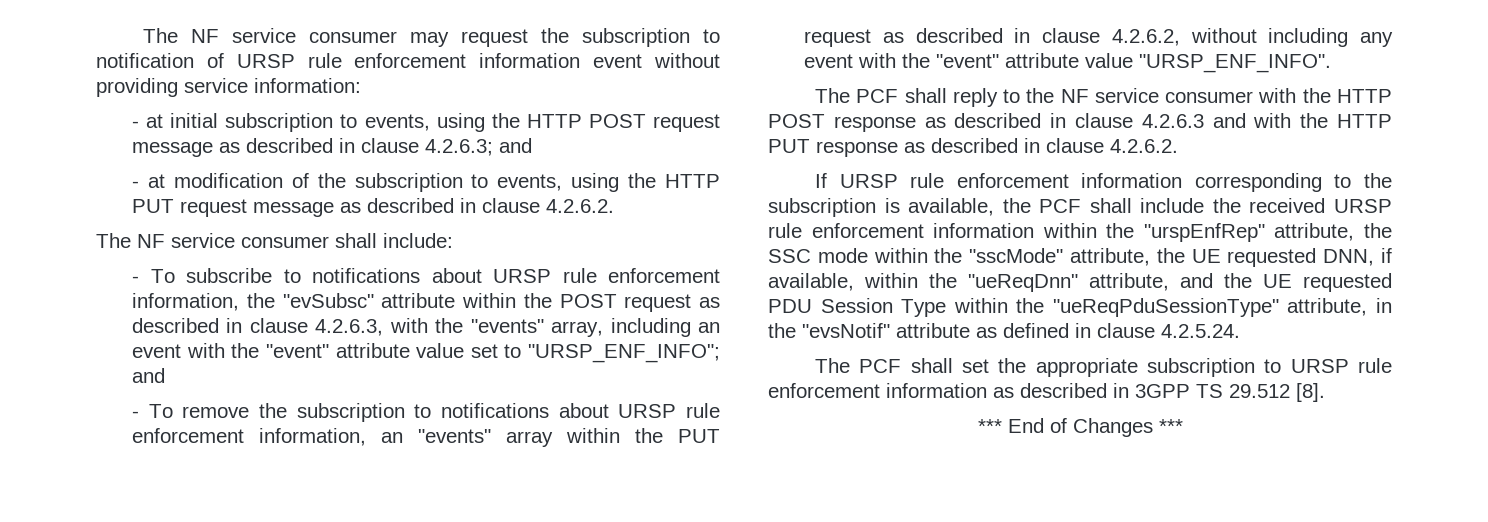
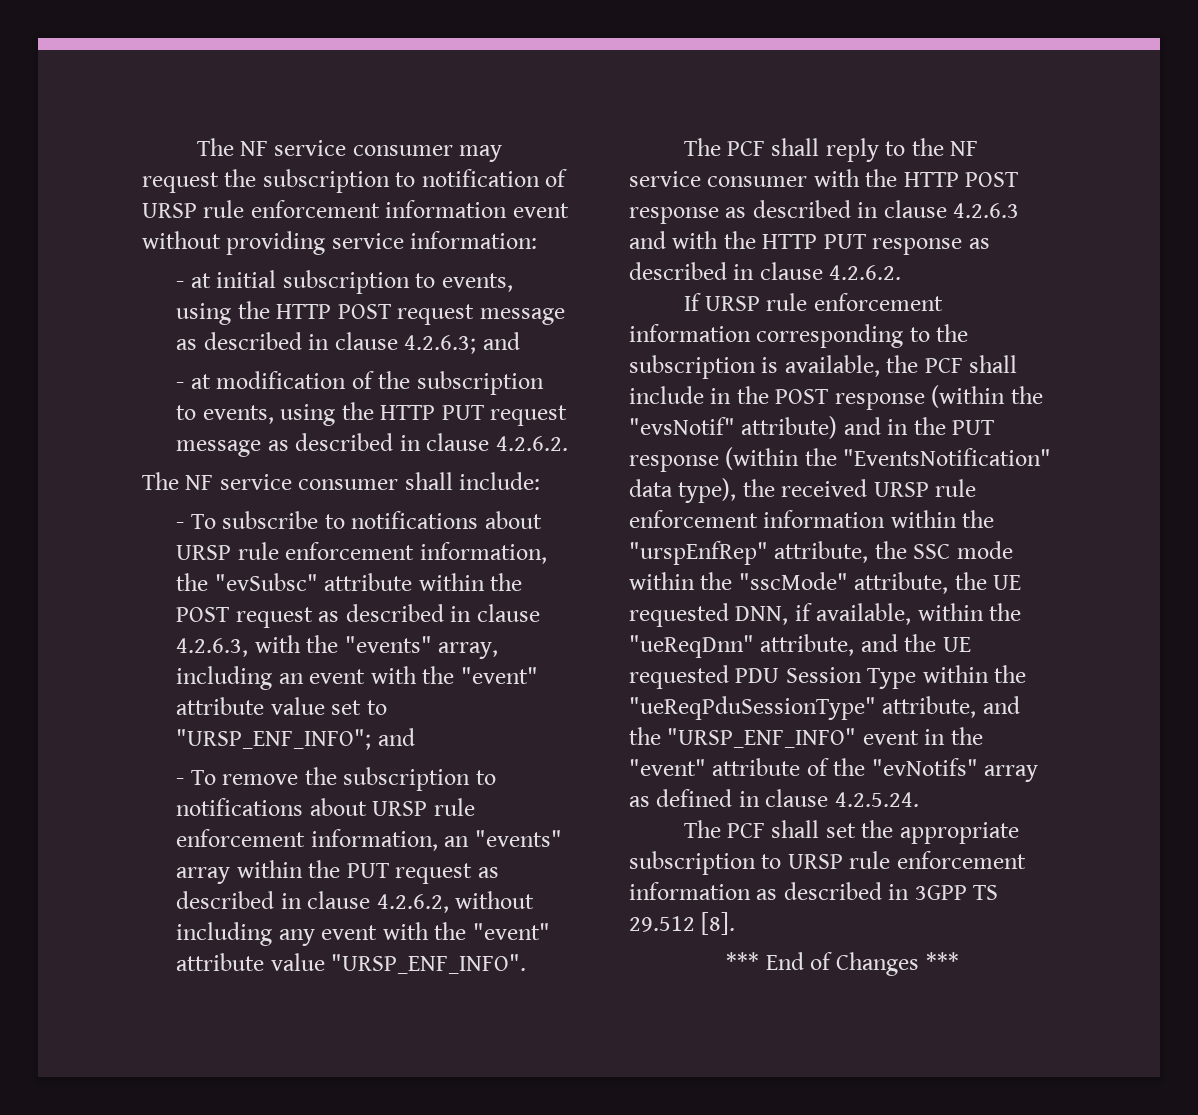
- If URSP rule enforcement information corresponding to the subscription is available, the PCF shall include the received URSP rule enforcement information within the "urspEnfRep" attribute, the SSC mode within the "sscMode" attribute, the UE requested DNN, if available, within the "ueReqDnn" attribute, and the UE requested PDU Session Type within the "ueReqPduSessionType" attribute, in the "evsNotif" attribute as defined in clause 4.2.5.24.
+ If URSP rule enforcement information corresponding to the subscription is available, the PCF shall include in the POST response (within the "evsNotif" attribute) and in the PUT response (within the "EventsNotification" data type), the received URSP rule enforcement information within the "urspEnfRep" attribute, the SSC mode within the "sscMode" attribute, the UE requested DNN, if available, within the "ueReqDnn" attribute, and the UE requested PDU Session Type within the "ueReqPduSessionType" attribute, and the "URSP_ENF_INFO" event in the "event" attribute of the "evNotifs" array as defined in clause 4.2.5.24.

